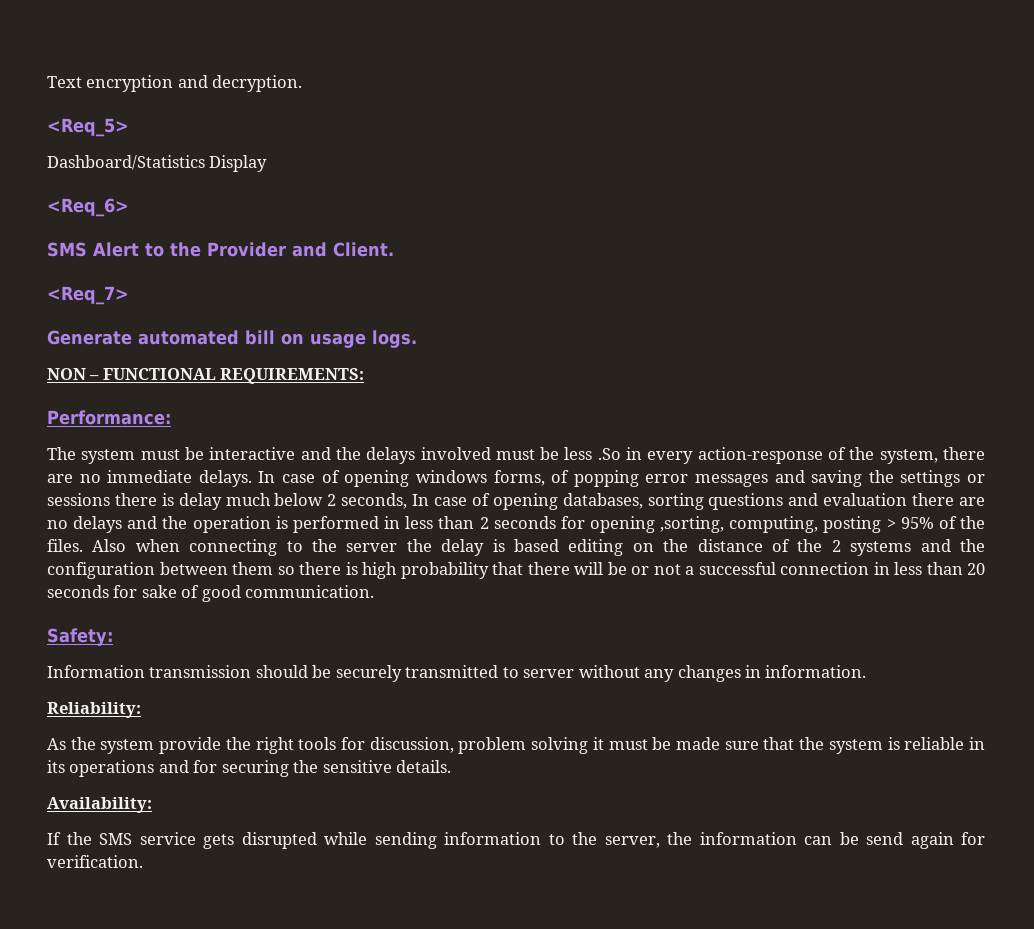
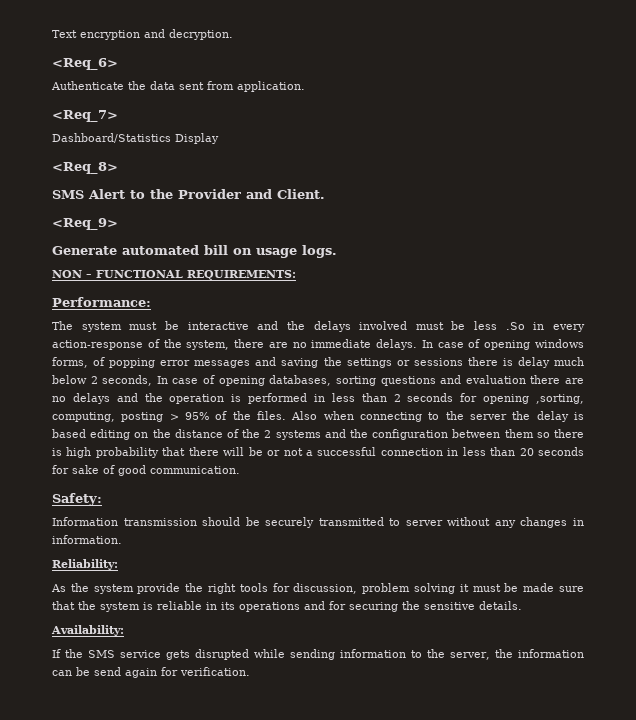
- <Req_5>
+ <Req_6>
+ Authenticate the data sent from application.
+ <Req_7>
- <Req_6>
+ <Req_8>
- <Req_7>
+ <Req_9>

